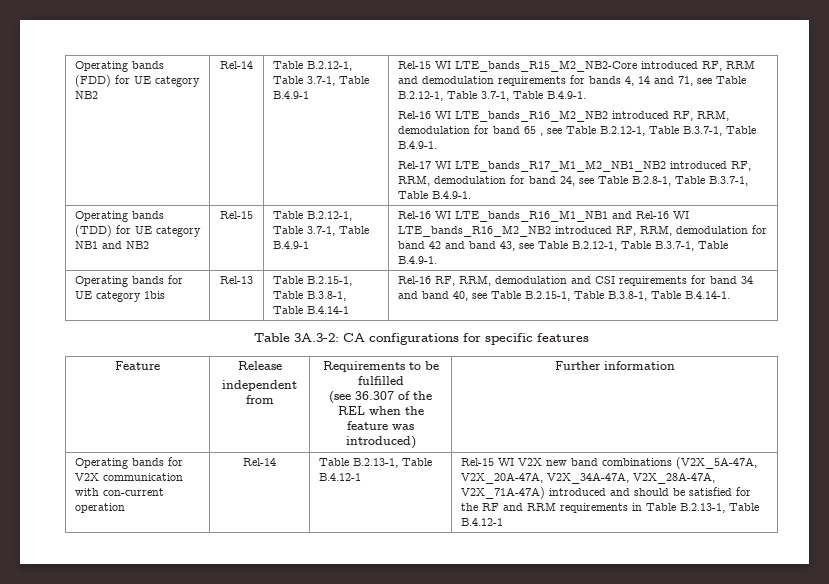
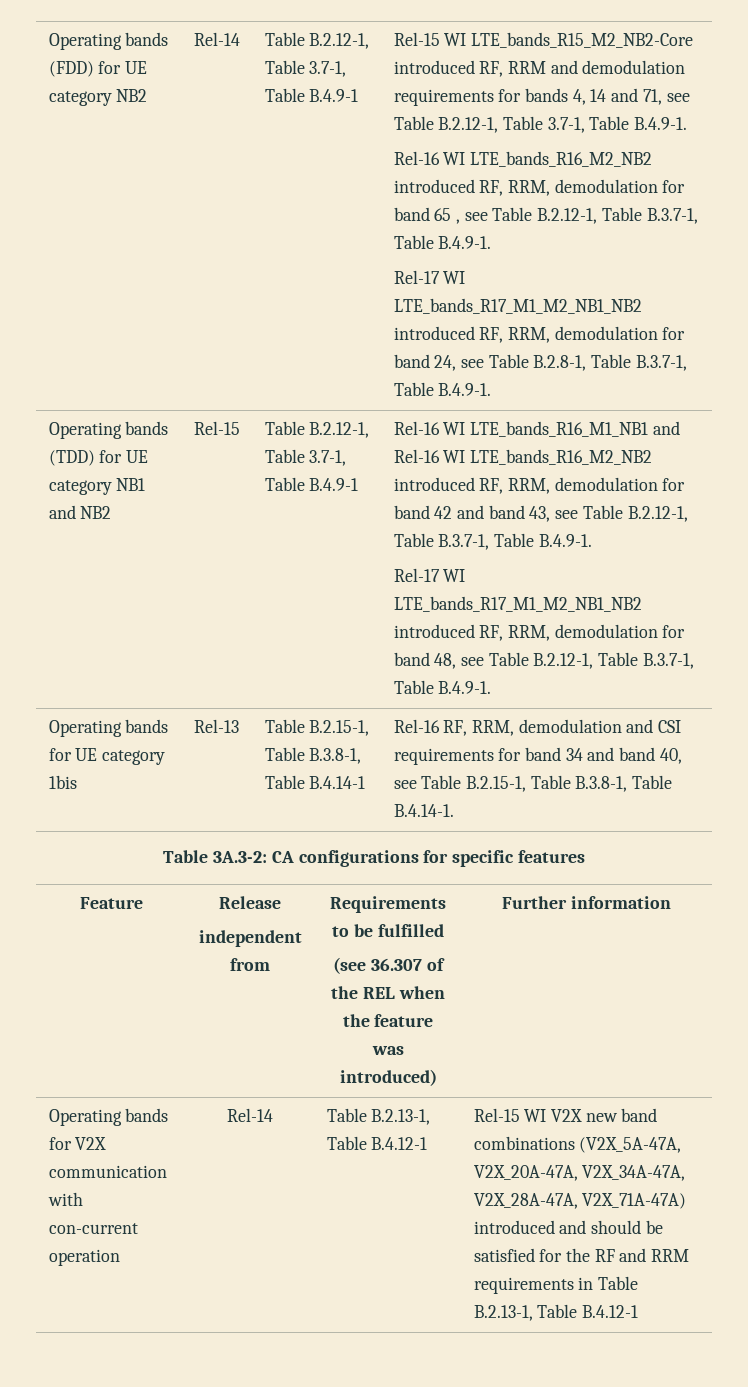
+ Rel-17 WI LTE_bands_R17_M1_M2_NB1_NB2 introduced RF, RRM, demodulation for band 48, see Table B.2.12-1, Table B.3.7-1, Table B.4.9-1.

